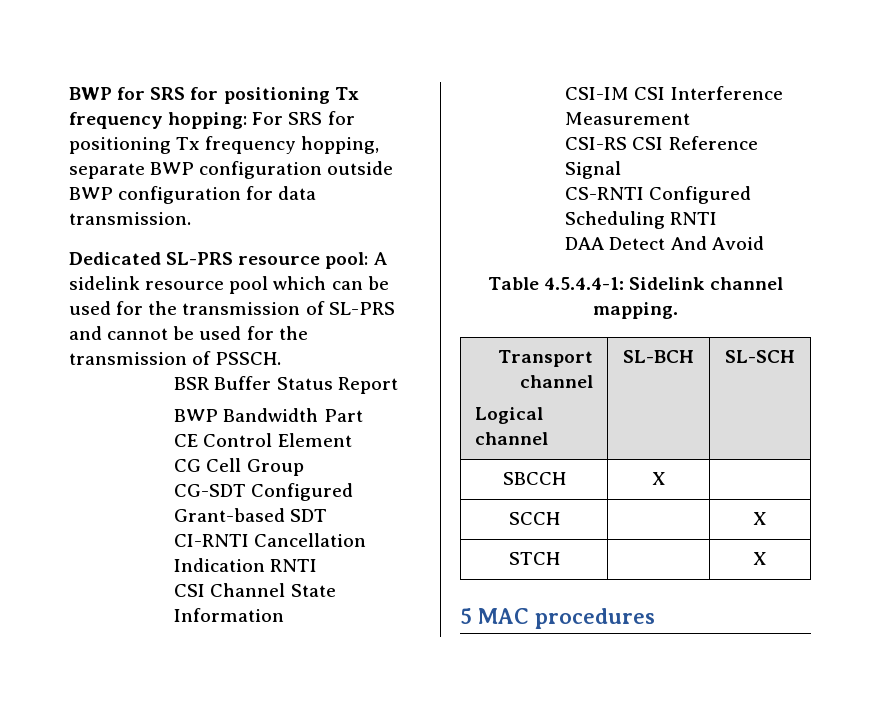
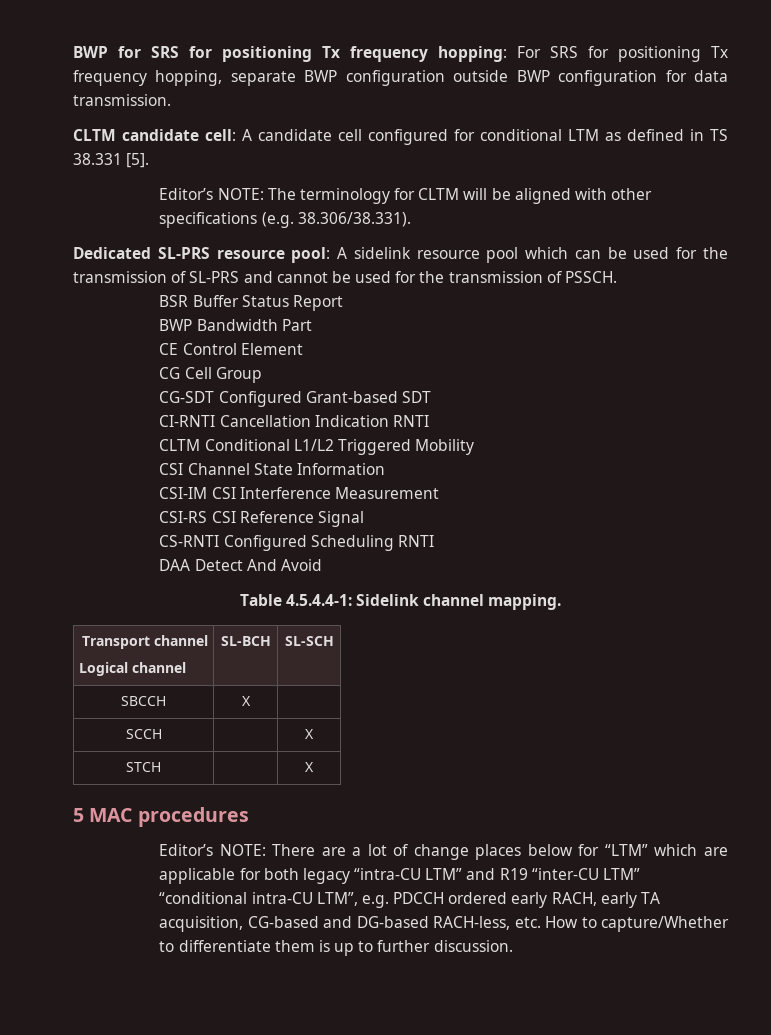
+ CLTM candidate cell: A candidate cell configured for conditional LTM as defined in TS 38.331 [5].
+ Editor’s NOTE: The terminology for CLTM will be aligned with other specifications (e.g. 38.306/38.331).
+ CLTM Conditional L1/L2 Triggered Mobility
+ Editor’s NOTE: There are a lot of change places below for “LTM” which are applicable for both legacy “intra-CU LTM” and R19 “inter-CU LTM” “conditional intra-CU LTM”, e.g. PDCCH ordered early RACH, early TA acquisition, CG-based and DG-based RACH-less, etc. How to capture/Whether to differentiate them is up to further discussion.

